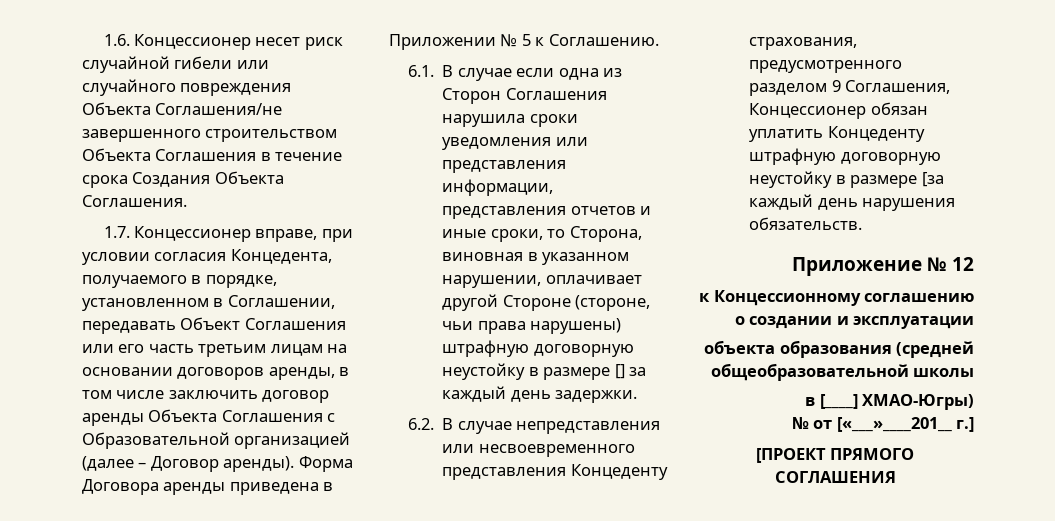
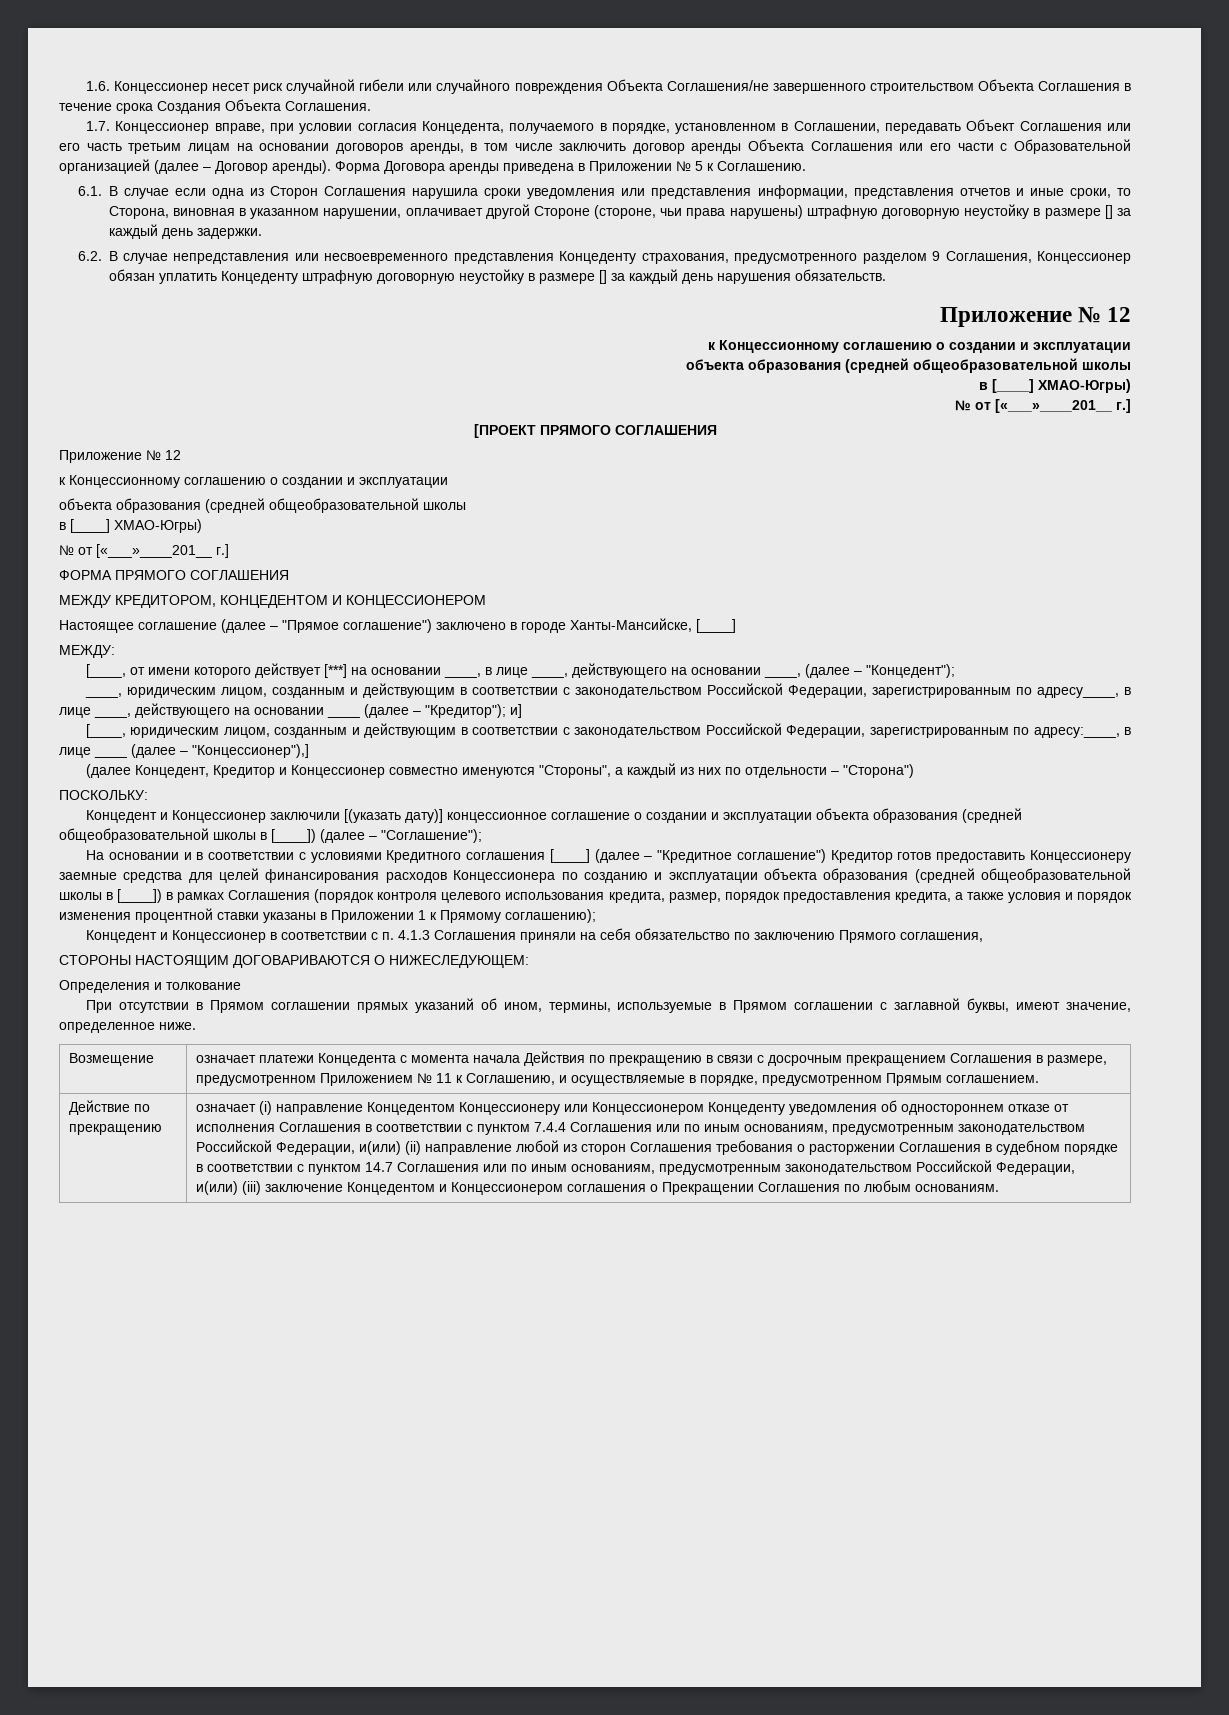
- 1.7. Концессионер вправе, при условии согласия Концедента, получаемого в порядке, установленном в Соглашении, передавать Объект Соглашения или его часть третьим лицам на основании договоров аренды, в том числе заключить договор аренды Объекта Соглашения с Образовательной организацией (далее – Договор аренды).
+ 1.7. Концессионер вправе, при условии согласия Концедента, получаемого в порядке, установленном в Соглашении, передавать Объект Соглашения или его часть третьим лицам на основании договоров аренды, в том числе заключить договор аренды Объекта Соглашения или его части с Образовательной организацией (далее – Договор аренды).
- 6.2. В случае непредставления или несвоевременного представления Концеденту страхования, предусмотренного разделом 9 Соглашения, Концессионер обязан уплатить Концеденту штрафную договорную неустойку в размере [за каждый день нарушения обязательств.
+ 6.2. В случае непредставления или несвоевременного представления Концеденту страхования, предусмотренного разделом 9 Соглашения, Концессионер обязан уплатить Концеденту штрафную договорную неустойку в размере [] за каждый день нарушения обязательств.
  [ПРОЕКТ ПРЯМОГО СОГЛАШЕНИЯ
+ Приложение № 12
+ к Концессионному соглашению о создании и эксплуатации
+ объекта образования (средней общеобразовательной школы
+ в [____] ХМАО-Югры)
+ № от [«___»____201__ г.]
+ ФОРМА ПРЯМОГО СОГЛАШЕНИЯ
+ МЕЖДУ КРЕДИТОРОМ, КОНЦЕДЕНТОМ И КОНЦЕССИОНЕРОМ
+ Настоящее соглашение (далее – "Прямое соглашение") заключено в городе Ханты-Мансийске, [____]
+ МЕЖДУ:
+ [____, от имени которого действует [***] на основании ____, в лице ____, действующего на основании ____, (далее – "Концедент");
+ ____, юридическим лицом, созданным и действующим в соответствии с законодательством Российской Федерации, зарегистрированным по адресу____, в лице ____, действующего на основании ____ (далее – "Кредитор"); и]
+ [____, юридическим лицом, созданным и действующим в соответствии с законодательством Российской Федерации, зарегистрированным по адресу:____, в лице ____ (далее – "Концессионер"),]
+ (далее Концедент, Кредитор и Концессионер совместно именуются "Стороны", а каждый из них по отдельности – "Сторона")
+ ПОСКОЛЬКУ:
+ Концедент и Концессионер заключили [(указать дату)] концессионное соглашение о создании и эксплуатации объекта образования (средней общеобразовательной школы в [____]) (далее – "Соглашение");
+ На основании и в соответствии с условиями Кредитного соглашения [____] (далее – "Кредитное соглашение") Кредитор готов предоставить Концессионеру заемные средства для целей финансирования расходов Концессионера по созданию и эксплуатации объекта образования (средней общеобразовательной школы в [____]) в рамках Соглашения (порядок контроля целевого использования кредита, размер, порядок предоставления кредита, а также условия и порядок изменения процентной ставки указаны в Приложении 1 к Прямому соглашению);
+ Концедент и Концессионер в соответствии с п. 4.1.3 Соглашения приняли на себя обязательство по заключению Прямого соглашения,
+ СТОРОНЫ НАСТОЯЩИМ ДОГОВАРИВАЮТСЯ О НИЖЕСЛЕДУЮЩЕМ:
+ Определения и толкование
+ При отсутствии в Прямом соглашении прямых указаний об ином, термины, используемые в Прямом соглашении с заглавной буквы, имеют значение, определенное ниже.
+ Возмещение | означает платежи Концедента с момента начала Действия по прекращению в связи с досрочным прекращением Соглашения в размере, предусмотренном Приложением № 11 к Соглашению, и осуществляемые в порядке, предусмотренном Прямым соглашением.
+ Действие по прекращению | означает (i) направление Концедентом Концессионеру или Концессионером Концеденту уведомления об одностороннем отказе от исполнения Соглашения в соответствии с пунктом 7.4.4 Соглашения или по иным основаниям, предусмотренным законодательством Российской Федерации, и(или) (ii) направление любой из сторон Соглашения требования о расторжении Соглашения в судебном порядке в соответствии с пунктом 14.7 Соглашения или по иным основаниям, предусмотренным законодательством Российской Федерации, и(или) (iii) заключение Концедентом и Концессионером соглашения о Прекращении Соглашения по любым основаниям.

